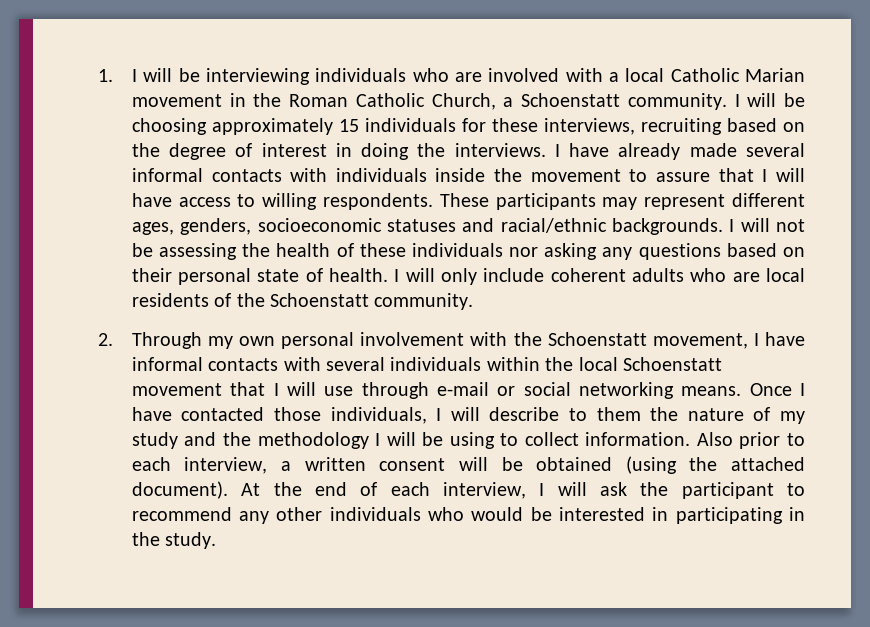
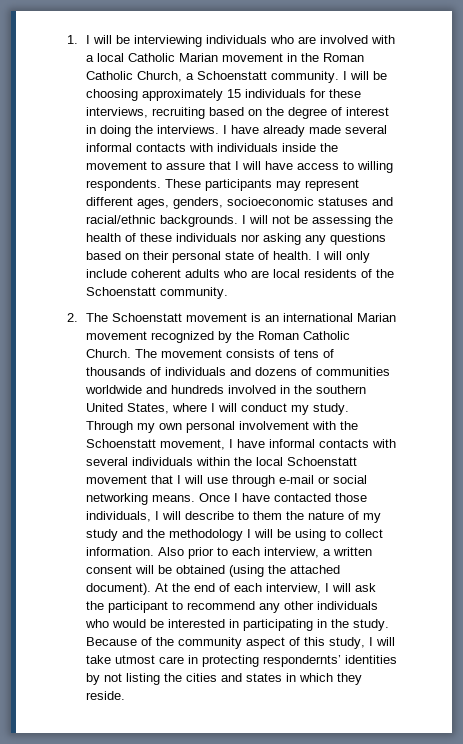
- 2. Through my own personal involvement with the Schoenstatt movement, I have informal contacts with several individuals within the local Schoenstatt movement that I will use through e-mail or social networking means.
+ 2. The Schoenstatt movement is an international Marian movement recognized by the Roman Catholic Church. The movement consists of tens of thousands of individuals and dozens of communities worldwide and hundreds involved in the southern United States, where I will conduct my study. Through my own personal involvement with the Schoenstatt movement, I have informal contacts with several individuals within the local Schoenstatt movement that I will use through e-mail or social networking means.
+ Because of the community aspect of this study, I will take utmost care in protecting respondernts’ identities by not listing the cities and states in which they reside.

